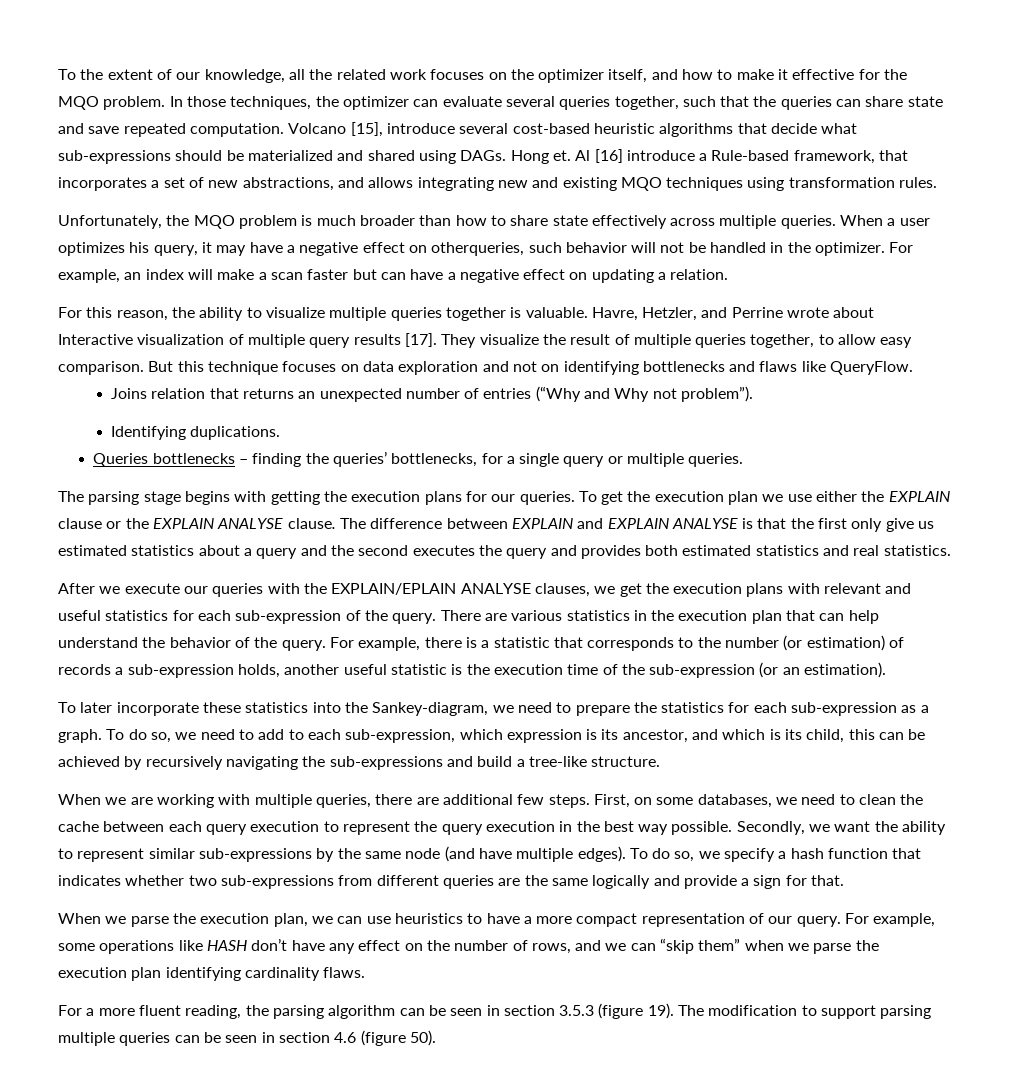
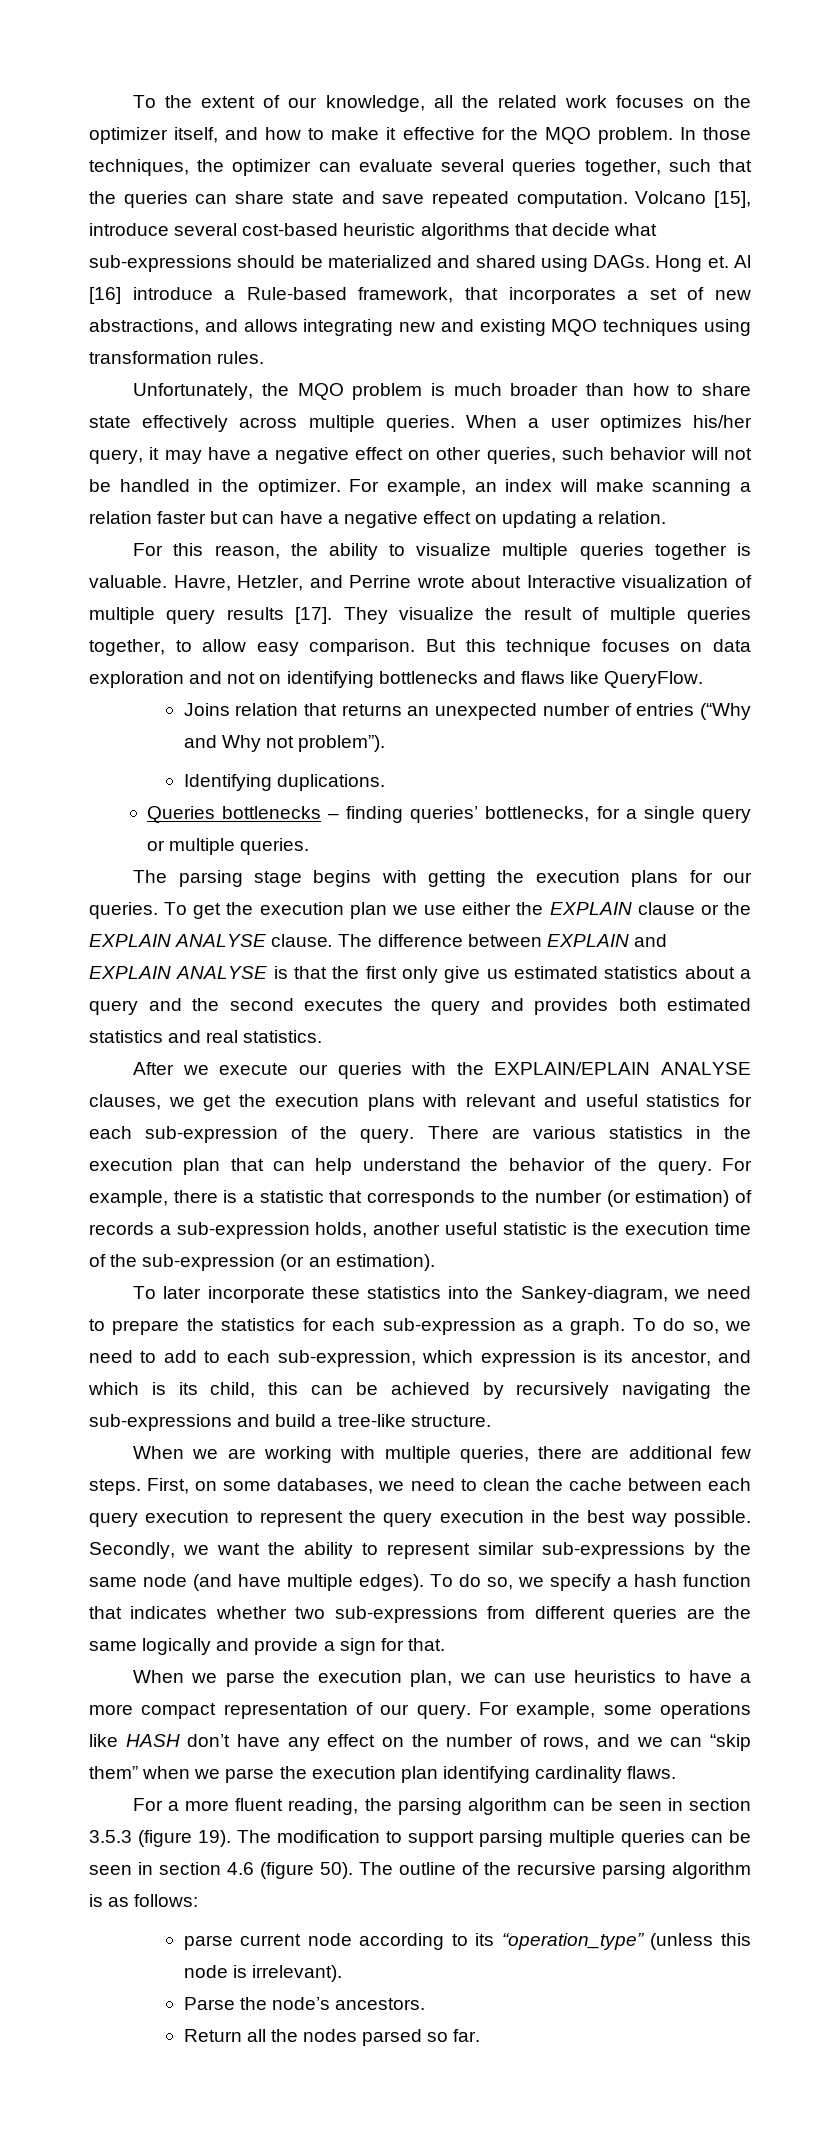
- When a user optimizes his query, it may have a negative effect on otherqueries, such behavior will not be handled in the optimizer.
+ When a user optimizes his/her query, it may have a negative effect on other queries, such behavior will not be handled in the optimizer.
- For example, an index will make a scan faster but can have a negative effect on updating a relation.
+ For example, an index will make scanning a relation faster but can have a negative effect on updating a relation.
- Queries bottlenecks – finding the queries’ bottlenecks, for a single query or multiple queries.
+ Queries bottlenecks – finding queries’ bottlenecks, for a single query or multiple queries.
+ The outline of the recursive parsing algorithm is as follows:
+ parse current node according to its “operation_type” (unless this node is irrelevant).
+ Parse the node’s ancestors.
+ Return all the nodes parsed so far.

